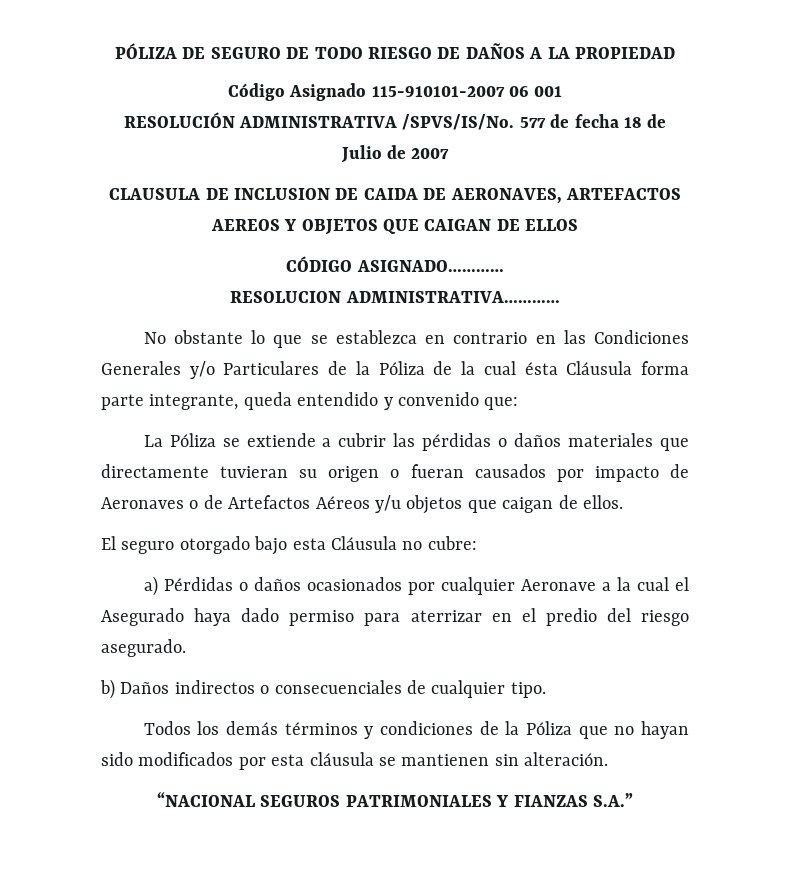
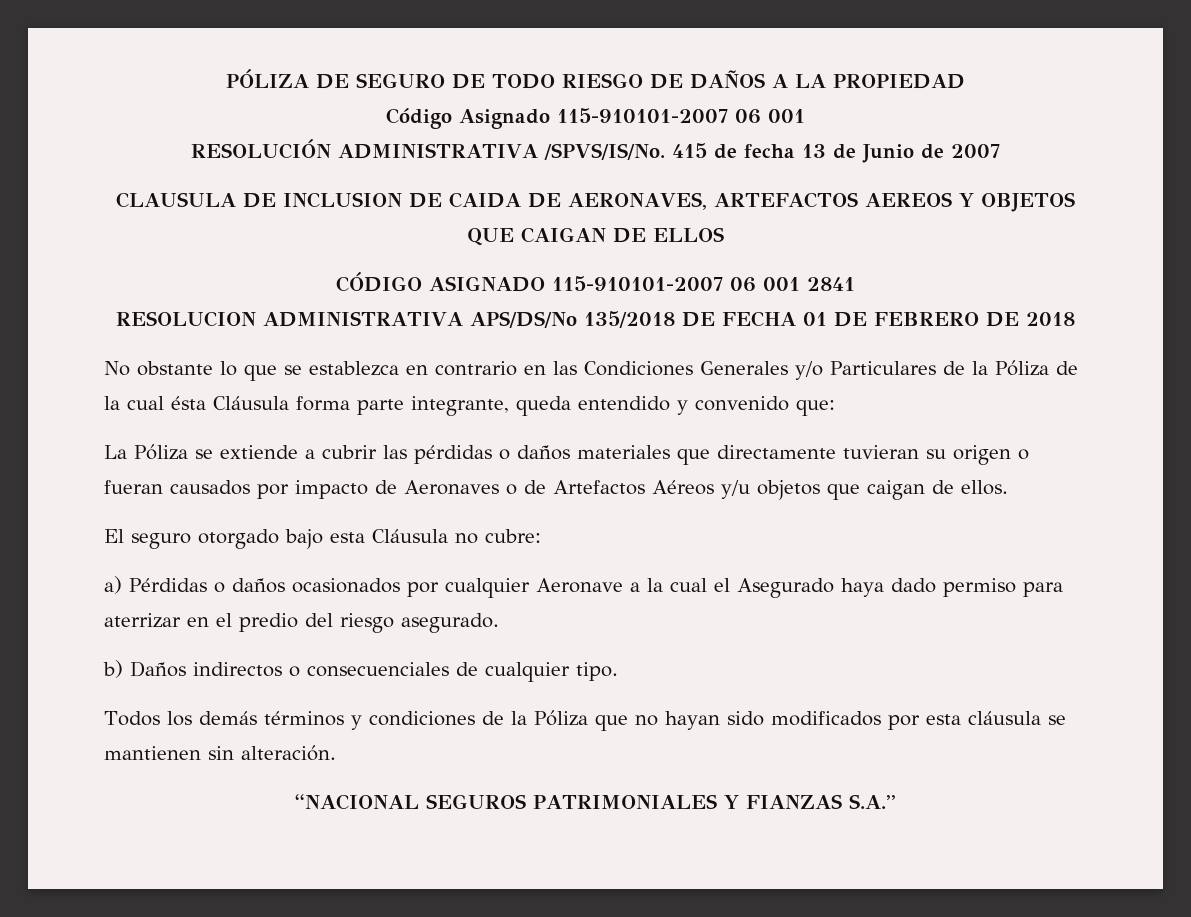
- 577 de fecha 18 de Julio de 2007
+ 415 de fecha 13 de Junio de 2007
- CÓDIGO ASIGNADO…………
- RESOLUCION ADMINISTRATIVA…………
+ CÓDIGO ASIGNADO 115-910101-2007 06 001 2841
+ RESOLUCION ADMINISTRATIVA APS/DS/No 135/2018 DE FECHA 01 DE FEBRERO DE 2018

